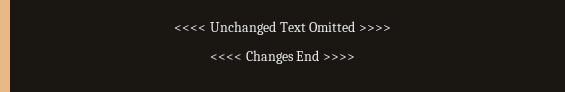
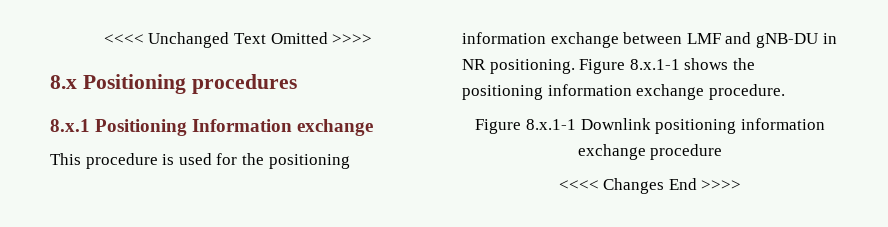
+ 8.x Positioning procedures
+ 8.x.1 Positioning Information exchange
+ This procedure is used for the positioning information exchange between LMF and gNB-DU in NR positioning. Figure 8.x.1-1 shows the positioning information exchange procedure.
+ Figure 8.x.1-1 Downlink positioning information exchange procedure

